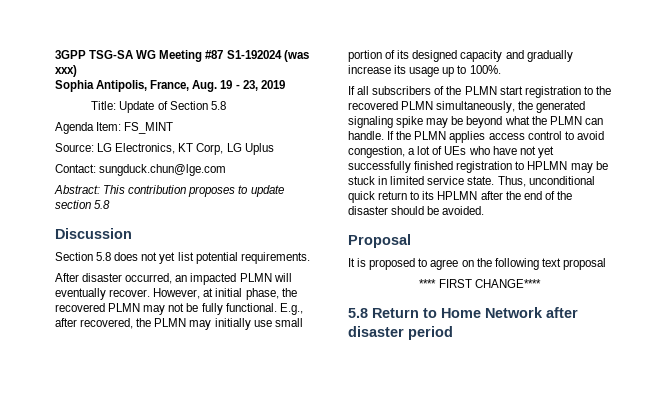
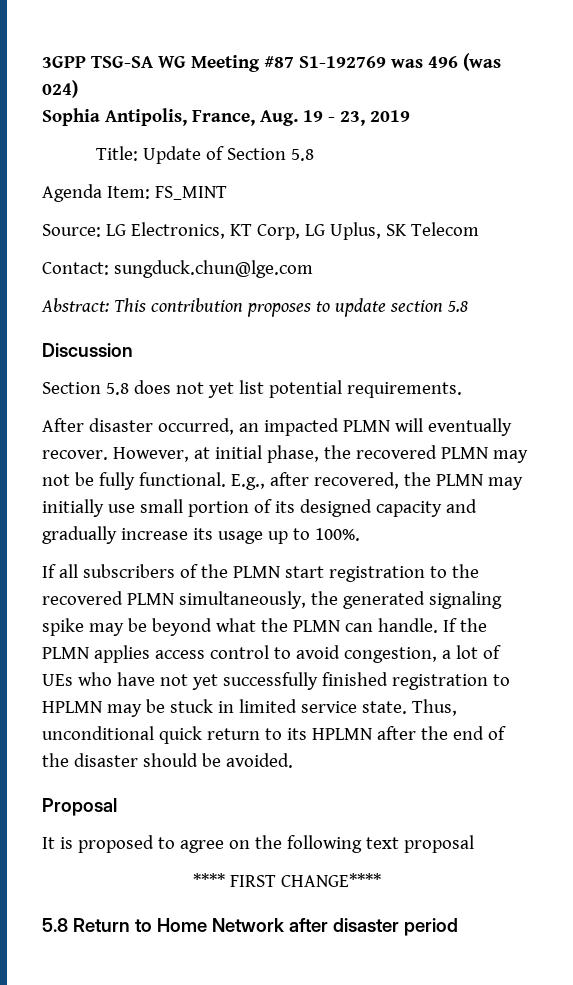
- 3GPP TSG-SA WG Meeting #87 S1-192024 (was xxx)
+ 3GPP TSG-SA WG Meeting #87 S1-192769 was 496 (was 024)
- Source: LG Electronics, KT Corp, LG Uplus
+ Source: LG Electronics, KT Corp, LG Uplus, SK Telecom

